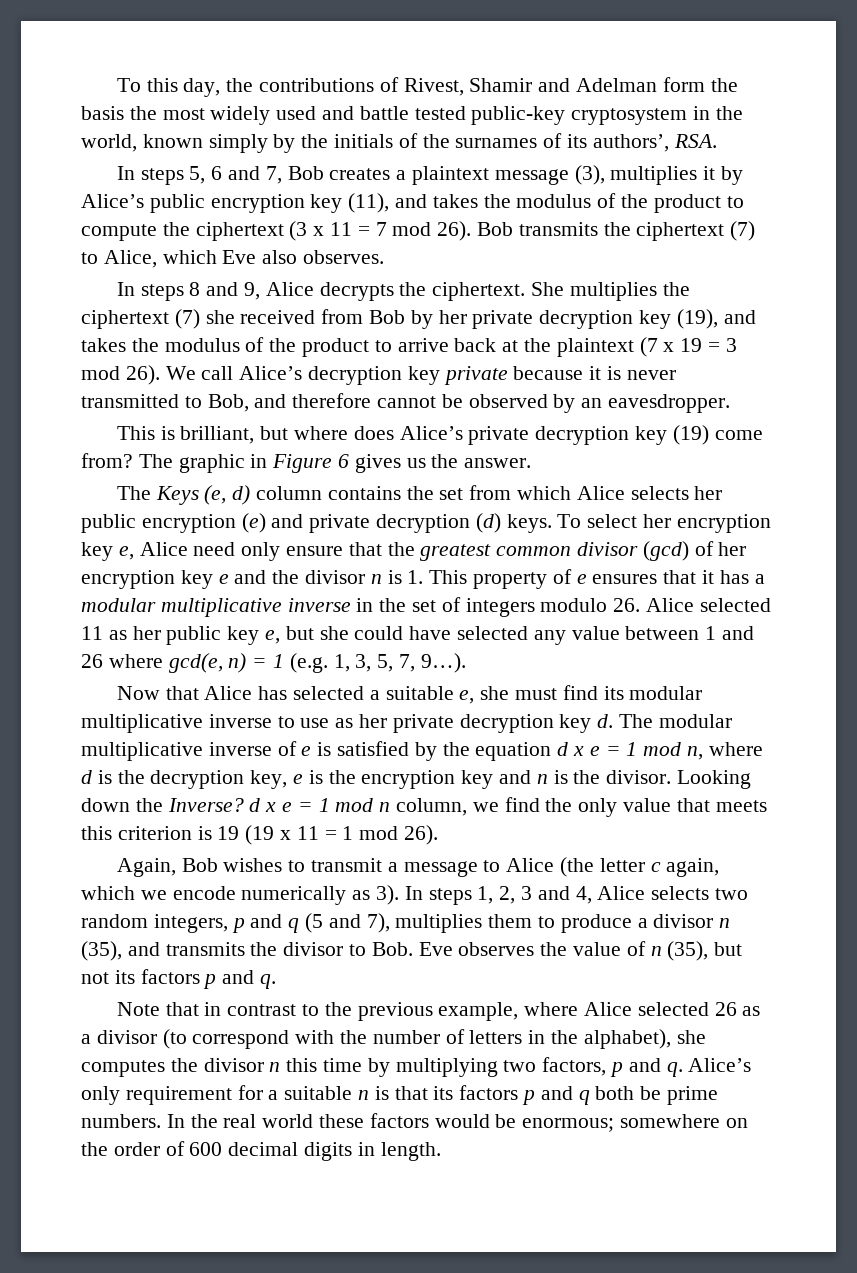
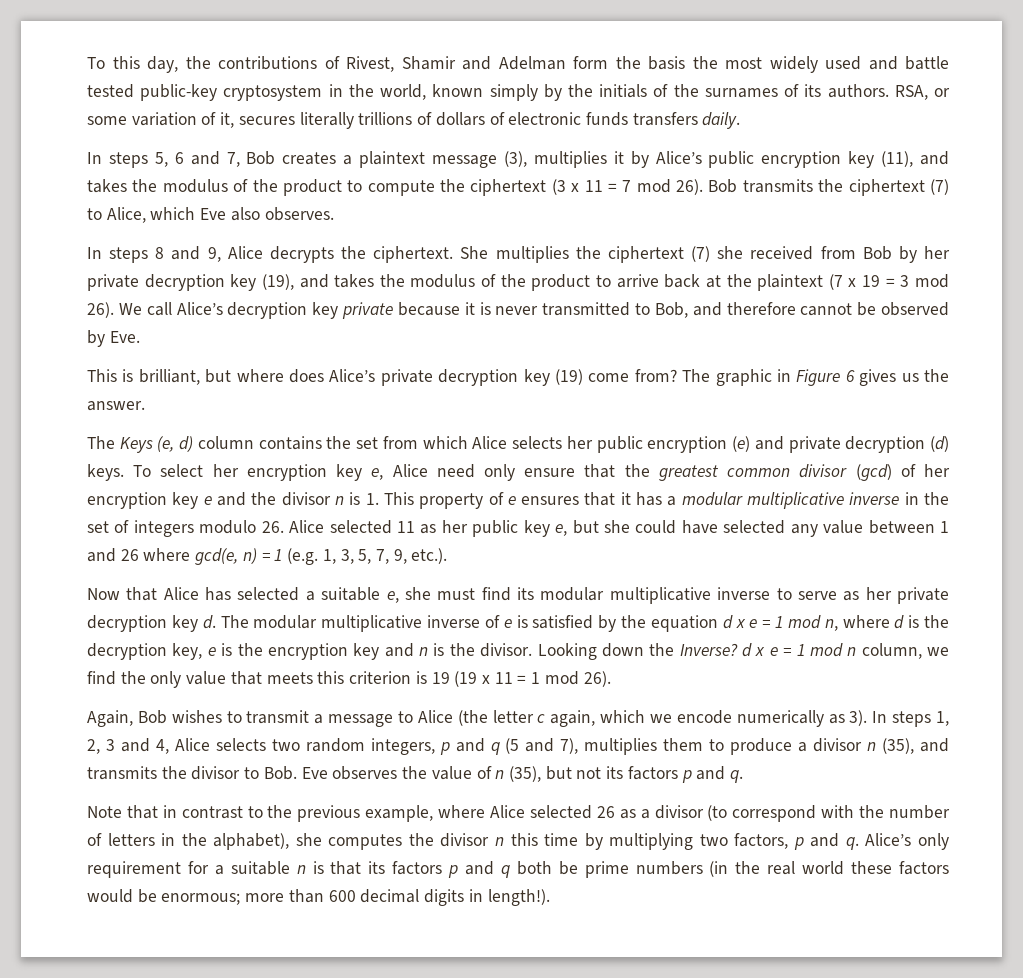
- To this day, the contributions of Rivest, Shamir and Adelman form the basis the most widely used and battle tested public-key cryptosystem in the world, known simply by the initials of the surnames of its authors’, RSA.
+ To this day, the contributions of Rivest, Shamir and Adelman form the basis the most widely used and battle tested public-key cryptosystem in the world, known simply by the initials of the surnames of its authors. RSA, or some variation of it, secures literally trillions of dollars of electronic funds transfers daily.
- We call Alice’s decryption key private because it is never transmitted to Bob, and therefore cannot be observed by an eavesdropper.
+ We call Alice’s decryption key private because it is never transmitted to Bob, and therefore cannot be observed by Eve.
- To select her encryption key e, Alice need only ensure that the greatest common divisor (gcd) of her encryption key e and the divisor n is 1. This property of e ensures that it has a modular multiplicative inverse in the set of integers modulo 26. Alice selected 11 as her public key e, but she could have selected any value between 1 and 26 where gcd(e, n) = 1 (e.g. 1, 3, 5, 7, 9…).
+ To select her encryption key e, Alice need only ensure that the greatest common divisor (gcd) of her encryption key e and the divisor n is 1. This property of e ensures that it has a modular multiplicative inverse in the set of integers modulo 26. Alice selected 11 as her public key e, but she could have selected any value between 1 and 26 where gcd(e, n) = 1 (e.g. 1, 3, 5, 7, 9, etc.).
- Now that Alice has selected a suitable e, she must find its modular multiplicative inverse to use as her private decryption key d.
+ Now that Alice has selected a suitable e, she must find its modular multiplicative inverse to serve as her private decryption key d.
- Alice’s only requirement for a suitable n is that its factors p and q both be prime numbers. In the real world these factors would be enormous; somewhere on the order of 600 decimal digits in length.
+ Alice’s only requirement for a suitable n is that its factors p and q both be prime numbers (in the real world these factors would be enormous; more than 600 decimal digits in length!).

